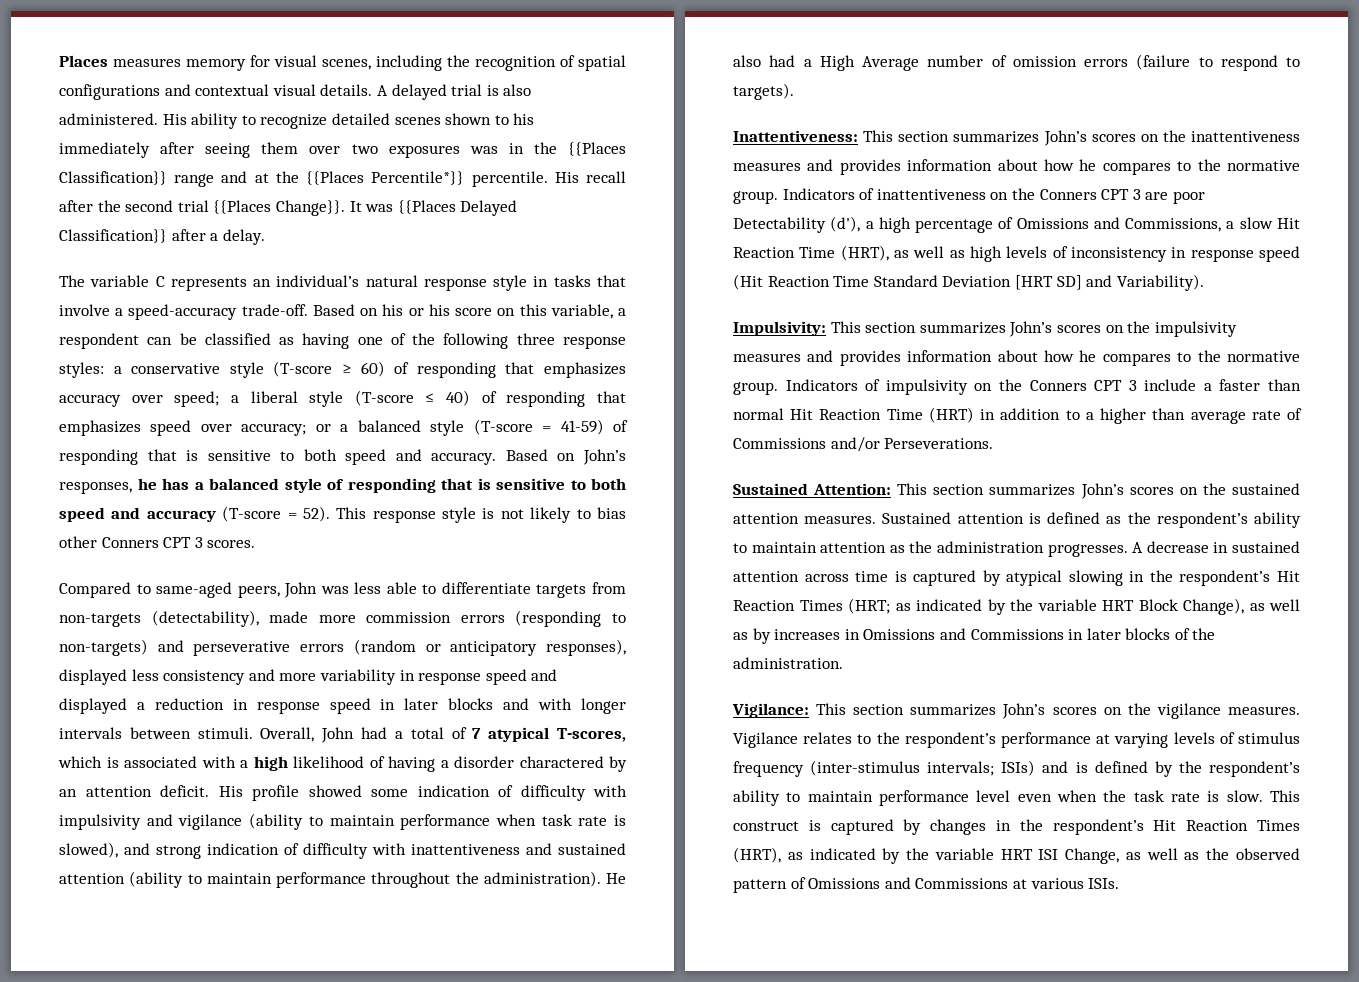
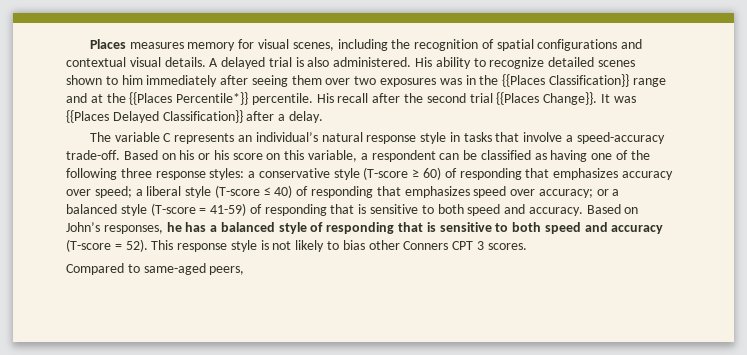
- His ability to recognize detailed scenes shown to his immediately after seeing them over two exposures was in the {{Places Classification}} range and at the {{Places Percentile*}} percentile.
+ His ability to recognize detailed scenes shown to him immediately after seeing them over two exposures was in the {{Places Classification}} range and at the {{Places Percentile*}} percentile.
- Compared to same-aged peers, John was less able to differentiate targets from non-targets (detectability), made more commission errors (responding to non-targets) and perseverative errors (random or anticipatory responses), displayed less consistency and more variability in response speed and displayed a reduction in response speed in later blocks and with longer intervals between stimuli. Overall, John had a total of 7 atypical T-scores, which is associated with a high likelihood of having a disorder charactered by an attention deficit. His profile showed some indication of difficulty with impulsivity and vigilance (ability to maintain performance when task rate is slowed), and strong indication of difficulty with inattentiveness and sustained attention (ability to maintain performance throughout the administration). He also had a High Average number of omission errors (failure to respond to targets).
- Inattentiveness: This section summarizes John’s scores on the inattentiveness measures and provides information about how he compares to the normative group. Indicators of inattentiveness on the Conners CPT 3 are poor Detectability (d'), a high percentage of Omissions and Commissions, a slow Hit Reaction Time (HRT), as well as high levels of inconsistency in response speed (Hit Reaction Time Standard Deviation [HRT SD] and Variability).
- Impulsivity: This section summarizes John’s scores on the impulsivity measures and provides information about how he compares to the normative group. Indicators of impulsivity on the Conners CPT 3 include a faster than normal Hit Reaction Time (HRT) in addition to a higher than average rate of Commissions and/or Perseverations.
- Sustained Attention: This section summarizes John’s scores on the sustained attention measures. Sustained attention is defined as the respondent’s ability to maintain attention as the administration progresses. A decrease in sustained attention across time is captured by atypical slowing in the respondent’s Hit Reaction Times (HRT; as indicated by the variable HRT Block Change), as well as by increases in Omissions and Commissions in later blocks of the administration.
- Vigilance: This section summarizes John’s scores on the vigilance measures. Vigilance relates to the respondent’s performance at varying levels of stimulus frequency (inter-stimulus intervals; ISIs) and is defined by the respondent’s ability to maintain performance level even when the task rate is slow. This construct is captured by changes in the respondent’s Hit Reaction Times (HRT), as indicated by the variable HRT ISI Change, as well as the observed pattern of Omissions and Commissions at various ISIs.
+ Compared to same-aged peers,

